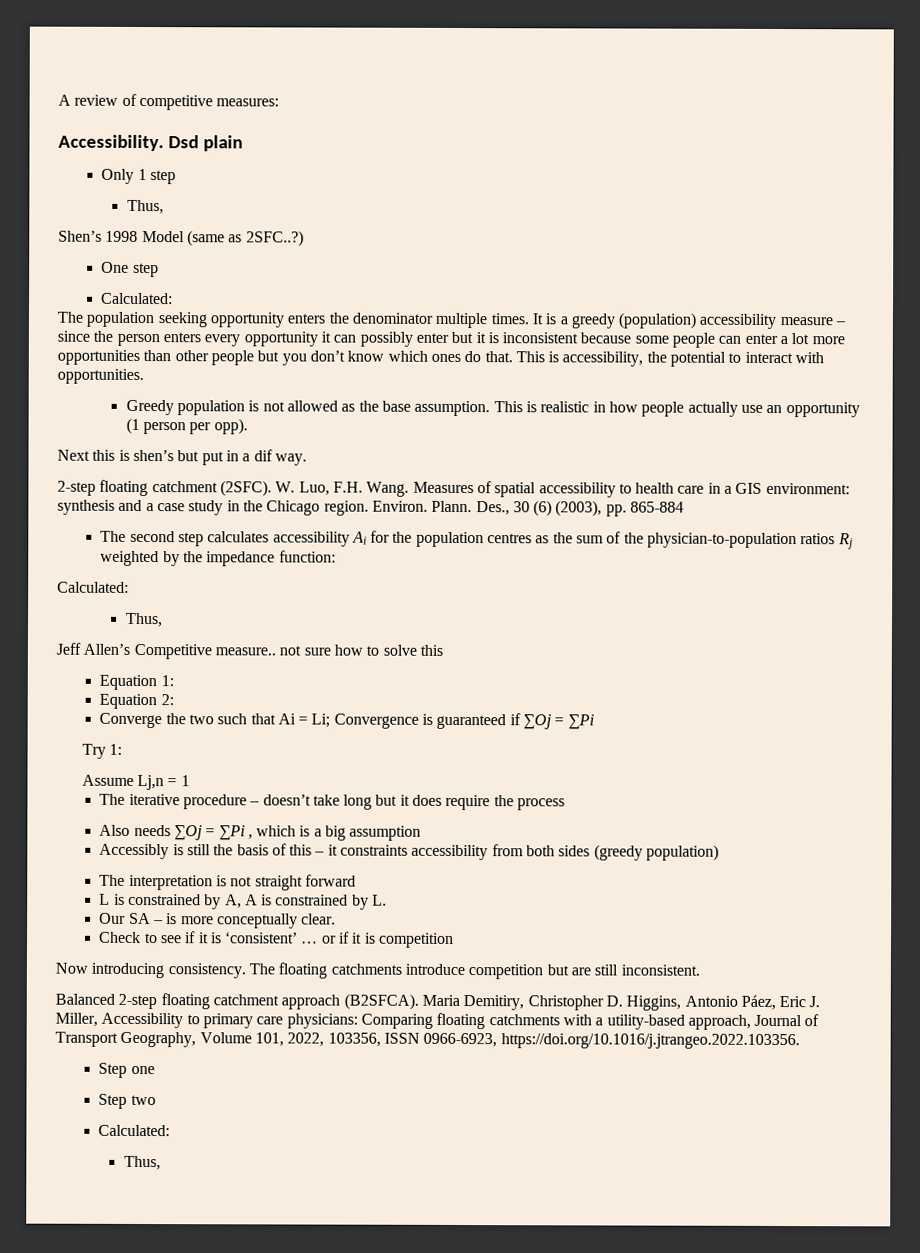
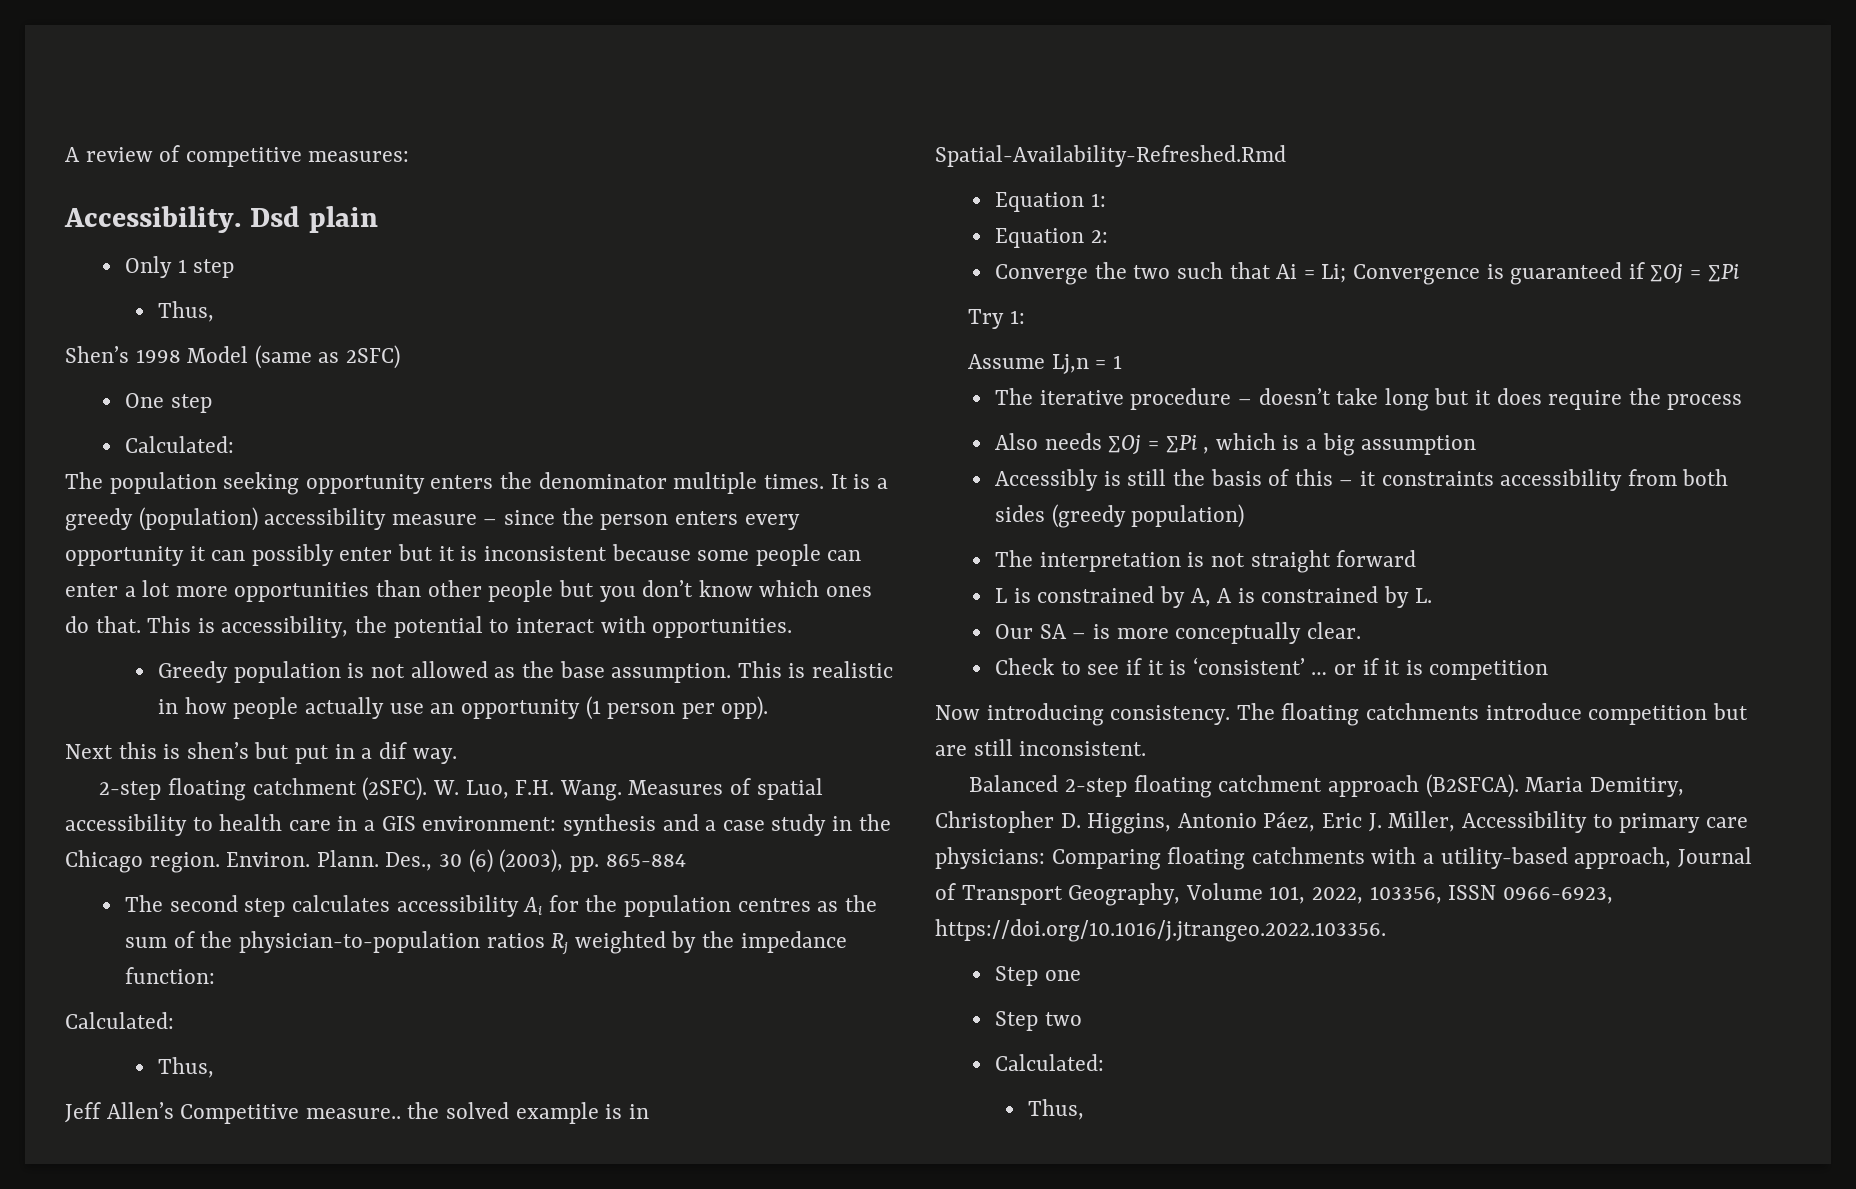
- Shen’s 1998 Model (same as 2SFC..?)
+ Shen’s 1998 Model (same as 2SFC)
- Jeff Allen’s Competitive measure.. not sure how to solve this
+ Jeff Allen’s Competitive measure.. the solved example is in Spatial-Availability-Refreshed.Rmd

